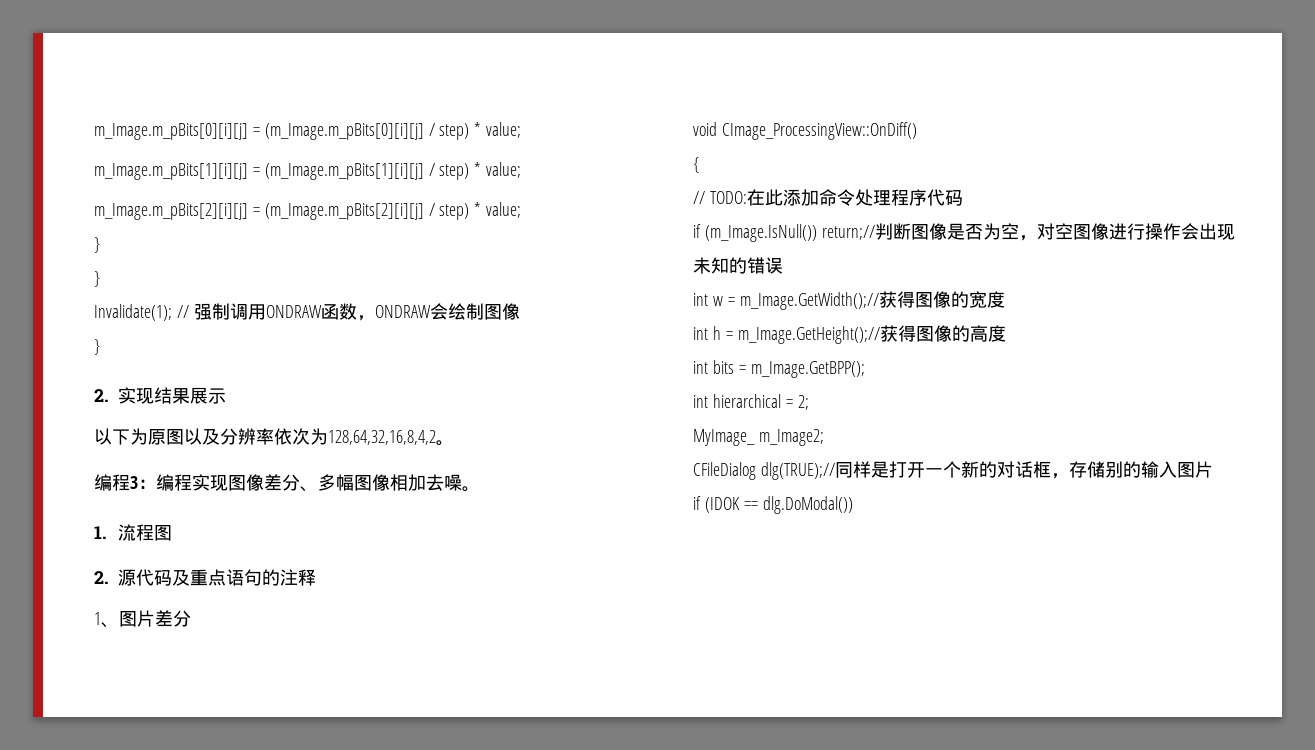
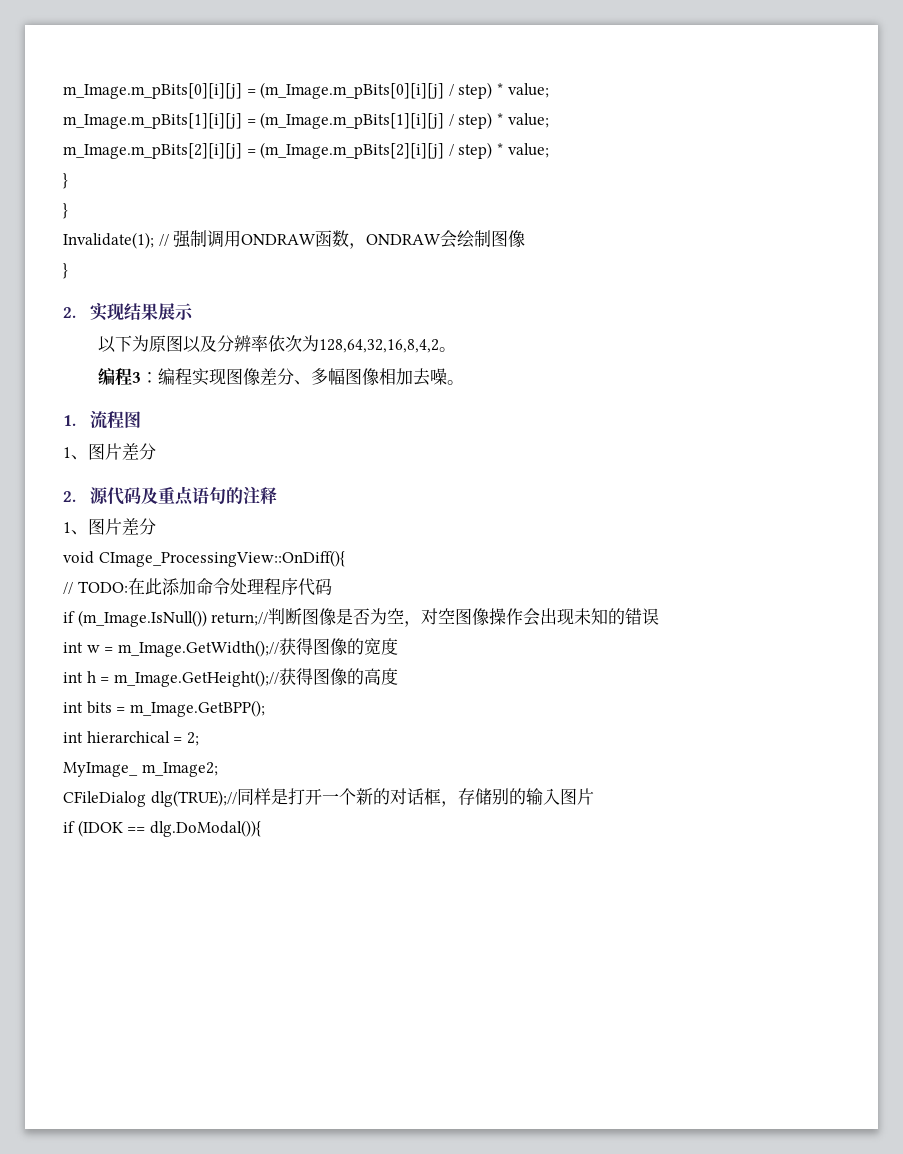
  1.流程图
+ 1、图片差分
- void CImage_ProcessingView::OnDiff()
- {
+ void CImage_ProcessingView::OnDiff(){
- if (m_Image.IsNull()) return;//判断图像是否为空，对空图像进行操作会出现未知的错误
+ if (m_Image.IsNull()) return;//判断图像是否为空，对空图像操作会出现未知的错误
- if (IDOK == dlg.DoModal())
+ if (IDOK == dlg.DoModal()){

